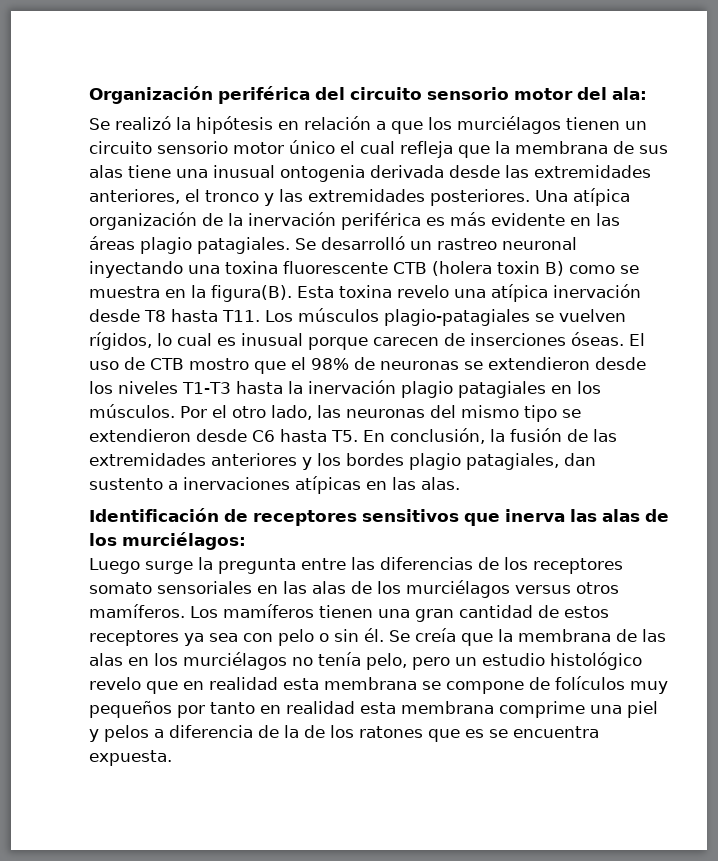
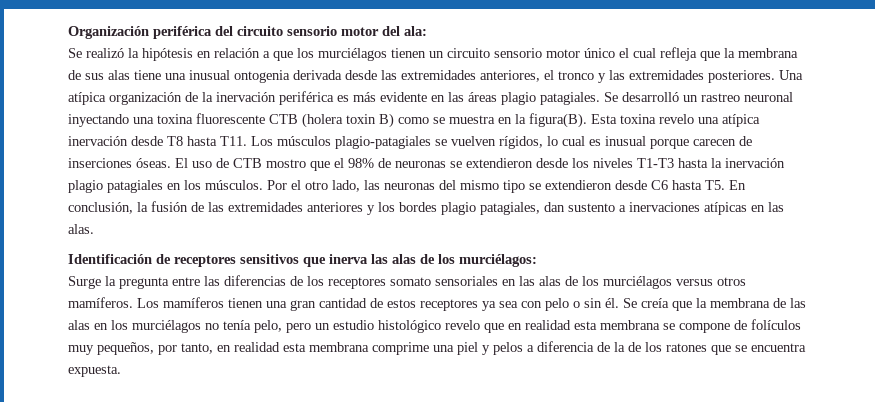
- Luego surge la pregunta entre las diferencias de los receptores somato sensoriales en las alas de los murciélagos versus otros mamíferos.
+ Surge la pregunta entre las diferencias de los receptores somato sensoriales en las alas de los murciélagos versus otros mamíferos.
- Se creía que la membrana de las alas en los murciélagos no tenía pelo, pero un estudio histológico revelo que en realidad esta membrana se compone de folículos muy pequeños por tanto en realidad esta membrana comprime una piel y pelos a diferencia de la de los ratones que es se encuentra expuesta.
+ Se creía que la membrana de las alas en los murciélagos no tenía pelo, pero un estudio histológico revelo que en realidad esta membrana se compone de folículos muy pequeños, por tanto, en realidad esta membrana comprime una piel y pelos a diferencia de la de los ratones que se encuentra expuesta.

